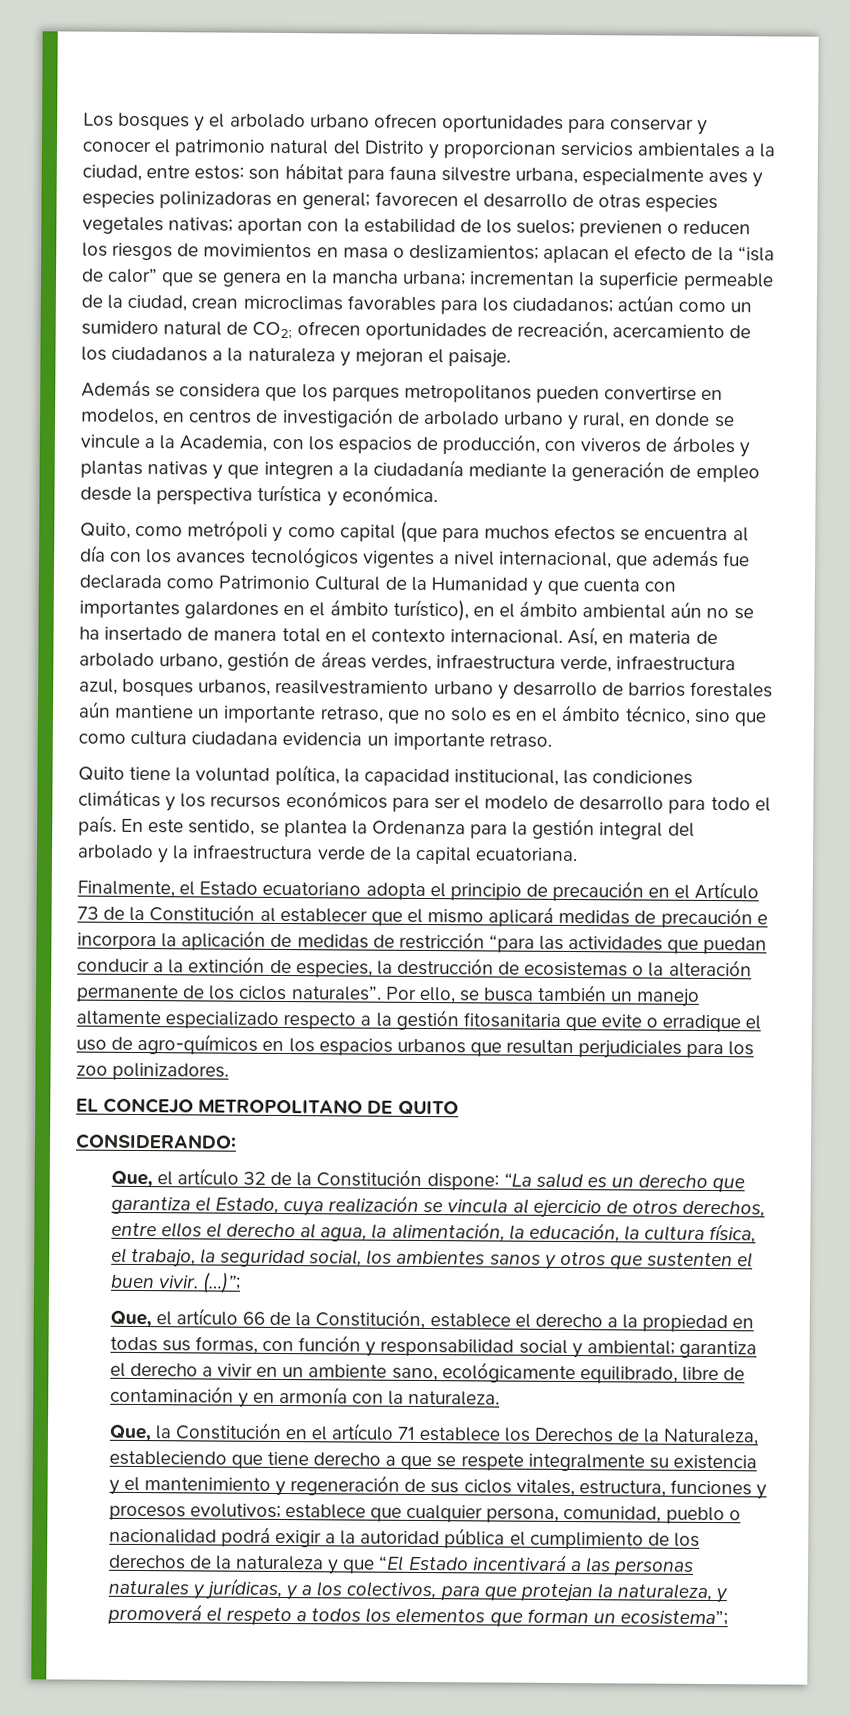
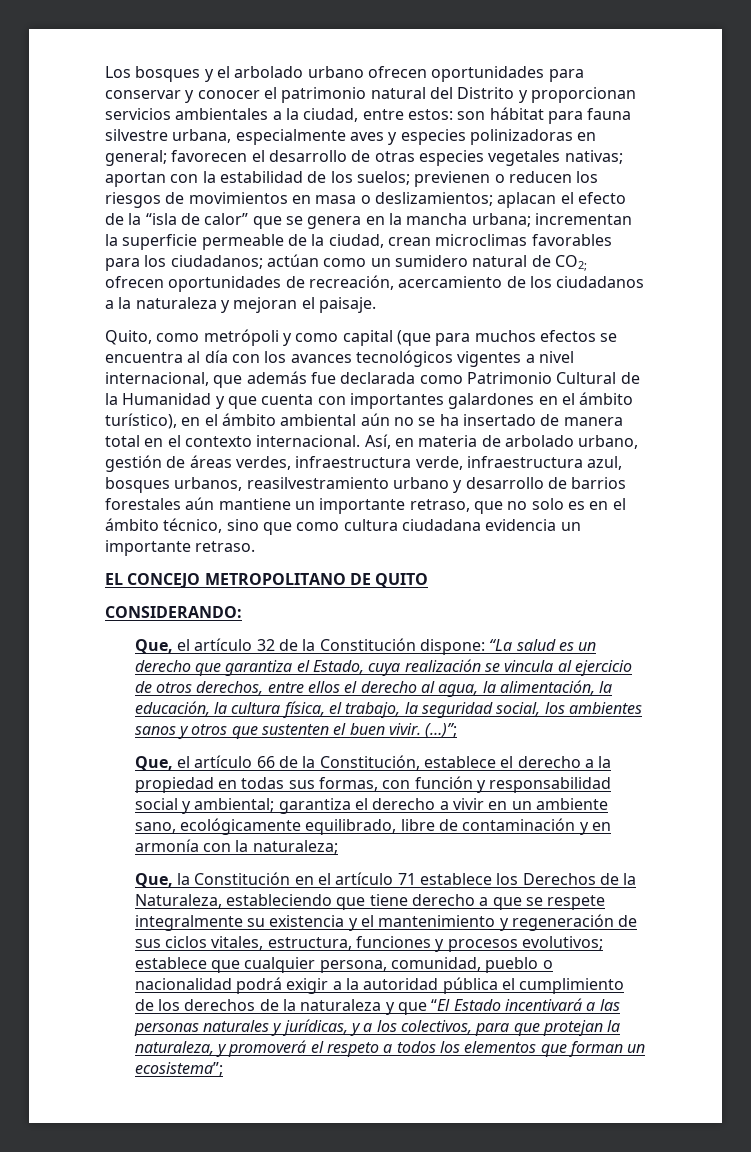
- Además se considera que los parques metropolitanos pueden convertirse en modelos, en centros de investigación de arbolado urbano y rural, en donde se vincule a la Academia, con los espacios de producción, con viveros de árboles y plantas nativas y que integren a la ciudadanía mediante la generación de empleo desde la perspectiva turística y económica.
- Quito tiene la voluntad política, la capacidad institucional, las condiciones climáticas y los recursos económicos para ser el modelo de desarrollo para todo el país. En este sentido, se plantea la Ordenanza para la gestión integral del arbolado y la infraestructura verde de la capital ecuatoriana.
- Finalmente, el Estado ecuatoriano adopta el principio de precaución en el Artículo 73 de la Constitución al establecer que el mismo aplicará medidas de precaución e incorpora la aplicación de medidas de restricción “para las actividades que puedan conducir a la extinción de especies, la destrucción de ecosistemas o la alteración permanente de los ciclos naturales”. Por ello, se busca también un manejo altamente especializado respecto a la gestión fitosanitaria que evite o erradique el uso de agro-químicos en los espacios urbanos que resultan perjudiciales para los zoo polinizadores.
- Que, el artículo 66 de la Constitución, establece el derecho a la propiedad en todas sus formas, con función y responsabilidad social y ambiental; garantiza el derecho a vivir en un ambiente sano, ecológicamente equilibrado, libre de contaminación y en armonía con la naturaleza.
+ Que, el artículo 66 de la Constitución, establece el derecho a la propiedad en todas sus formas, con función y responsabilidad social y ambiental; garantiza el derecho a vivir en un ambiente sano, ecológicamente equilibrado, libre de contaminación y en armonía con la naturaleza;

